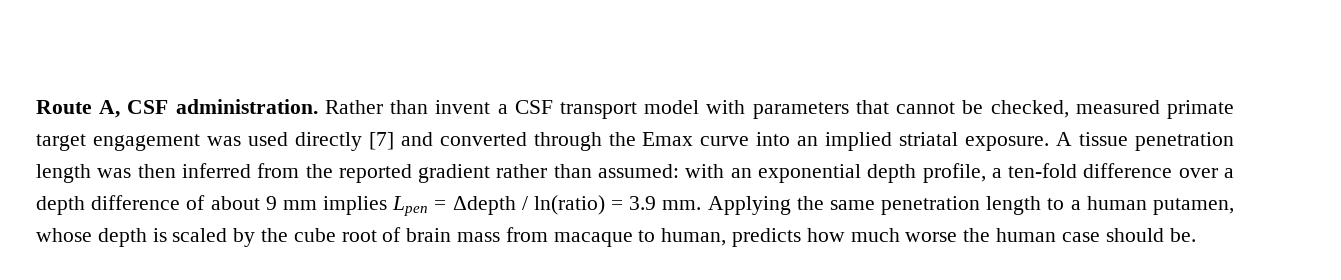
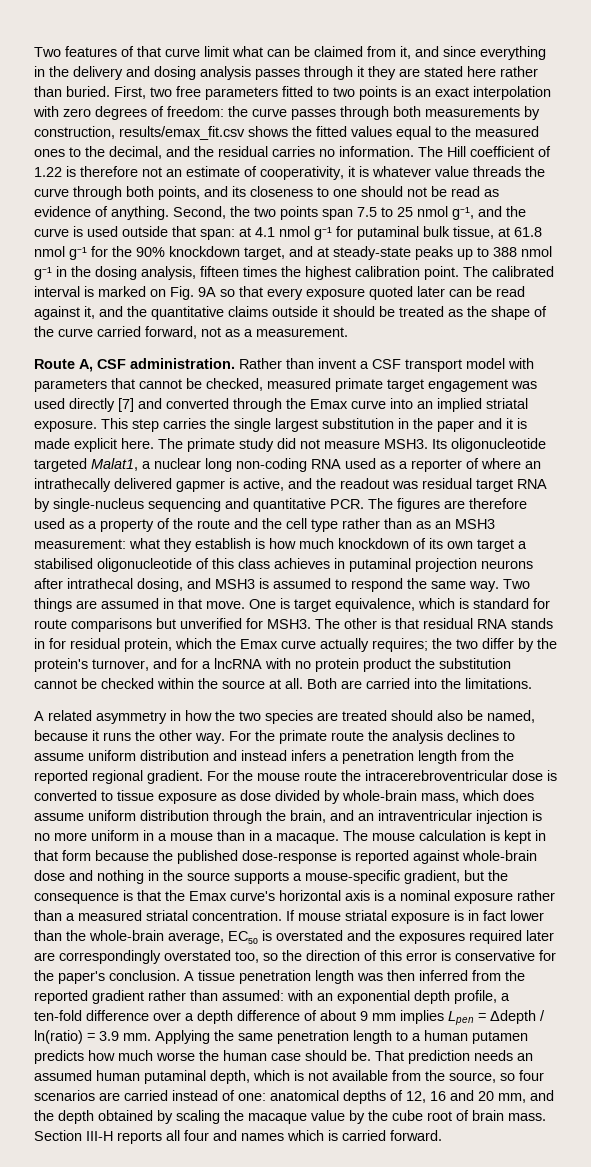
+ Two features of that curve limit what can be claimed from it, and since everything in the delivery and dosing analysis passes through it they are stated here rather than buried. First, two free parameters fitted to two points is an exact interpolation with zero degrees of freedom: the curve passes through both measurements by construction, results/emax_fit.csv shows the fitted values equal to the measured ones to the decimal, and the residual carries no information. The Hill coefficient of 1.22 is therefore not an estimate of cooperativity, it is whatever value threads the curve through both points, and its closeness to one should not be read as evidence of anything. Second, the two points span 7.5 to 25 nmol g⁻¹, and the curve is used outside that span: at 4.1 nmol g⁻¹ for putaminal bulk tissue, at 61.8 nmol g⁻¹ for the 90% knockdown target, and at steady-state peaks up to 388 nmol g⁻¹ in the dosing analysis, fifteen times the highest calibration point. The calibrated interval is marked on Fig. 9A so that every exposure quoted later can be read against it, and the quantitative claims outside it should be treated as the shape of the curve carried forward, not as a measurement.
+ This step carries the single largest substitution in the paper and it is made explicit here. The primate study did not measure MSH3. Its oligonucleotide targeted Malat1, a nuclear long non-coding RNA used as a reporter of where an intrathecally delivered gapmer is active, and the readout was residual target RNA by single-nucleus sequencing and quantitative PCR. The figures are therefore used as a property of the route and the cell type rather than as an MSH3 measurement: what they establish is how much knockdown of its own target a stabilised oligonucleotide of this class achieves in putaminal projection neurons after intrathecal dosing, and MSH3 is assumed to respond the same way. Two things are assumed in that move. One is target equivalence, which is standard for route comparisons but unverified for MSH3. The other is that residual RNA stands in for residual protein, which the Emax curve actually requires; the two differ by the protein's turnover, and for a lncRNA with no protein product the substitution cannot be checked within the source at all. Both are carried into the limitations.
+ A related asymmetry in how the two species are treated should also be named, because it runs the other way. For the primate route the analysis declines to assume uniform distribution and instead infers a penetration length from the reported regional gradient. For the mouse route the intracerebroventricular dose is converted to tissue exposure as dose divided by whole-brain mass, which does assume uniform distribution through the brain, and an intraventricular injection is no more uniform in a mouse than in a macaque. The mouse calculation is kept in that form because the published dose-response is reported against whole-brain dose and nothing in the source supports a mouse-specific gradient, but the consequence is that the Emax curve's horizontal axis is a nominal exposure rather than a measured striatal concentration. If mouse striatal exposure is in fact lower than the whole-brain average, EC₅₀ is overstated and the exposures required later are correspondingly overstated too, so the direction of this error is conservative for the paper's conclusion.
- Applying the same penetration length to a human putamen, whose depth is scaled by the cube root of brain mass from macaque to human, predicts how much worse the human case should be.
+ Applying the same penetration length to a human putamen predicts how much worse the human case should be.
+ That prediction needs an assumed human putaminal depth, which is not available from the source, so four scenarios are carried instead of one: anatomical depths of 12, 16 and 20 mm, and the depth obtained by scaling the macaque value by the cube root of brain mass. Section III-H reports all four and names which is carried forward.

